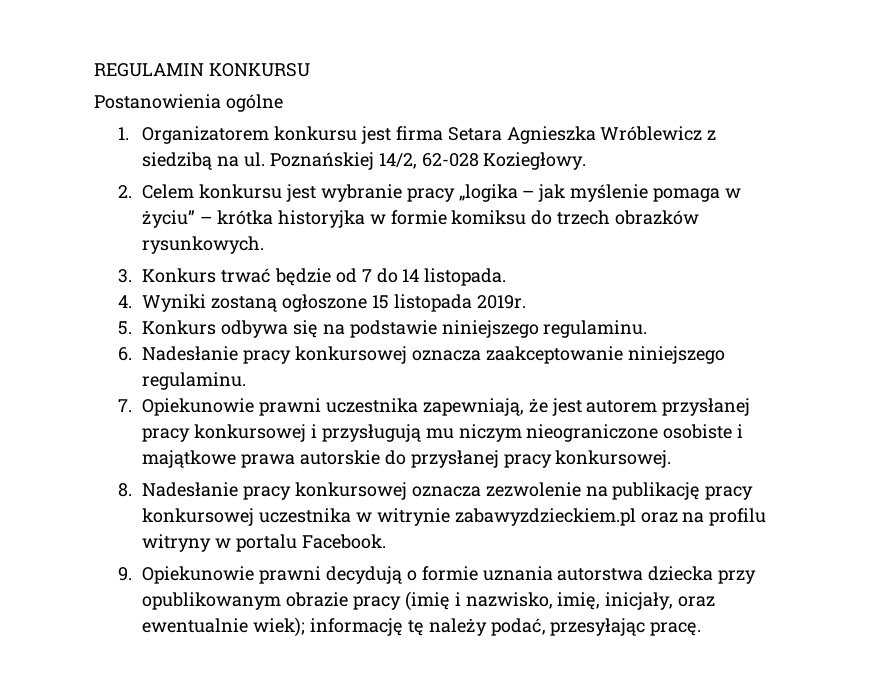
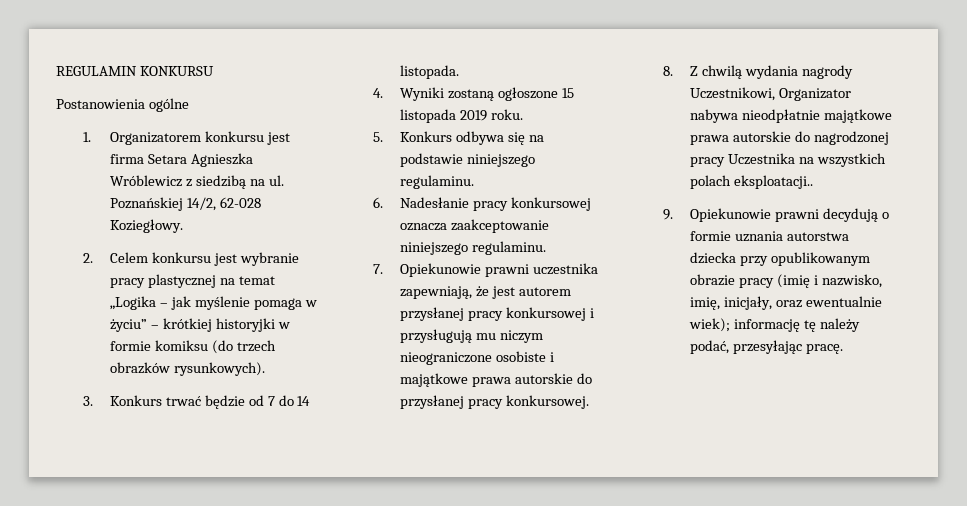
- 2. Celem konkursu jest wybranie pracy „logika – jak myślenie pomaga w życiu” – krótka historyjka w formie komiksu do trzech obrazków rysunkowych.
+ 2. Celem konkursu jest wybranie pracy plastycznej na temat „Logika – jak myślenie pomaga w życiu” – krótkiej historyjki w formie komiksu (do trzech obrazków rysunkowych).
- 4. Wyniki zostaną ogłoszone 15 listopada 2019r.
+ 4. Wyniki zostaną ogłoszone 15 listopada 2019 roku.
- 8. Nadesłanie pracy konkursowej oznacza zezwolenie na publikację pracy konkursowej uczestnika w witrynie zabawyzdzieckiem.pl oraz na profilu witryny w portalu Facebook.
+ 8. Z chwilą wydania nagrody Uczestnikowi, Organizator nabywa nieodpłatnie majątkowe prawa autorskie do nagrodzonej pracy Uczestnika na wszystkich polach eksploatacji..

